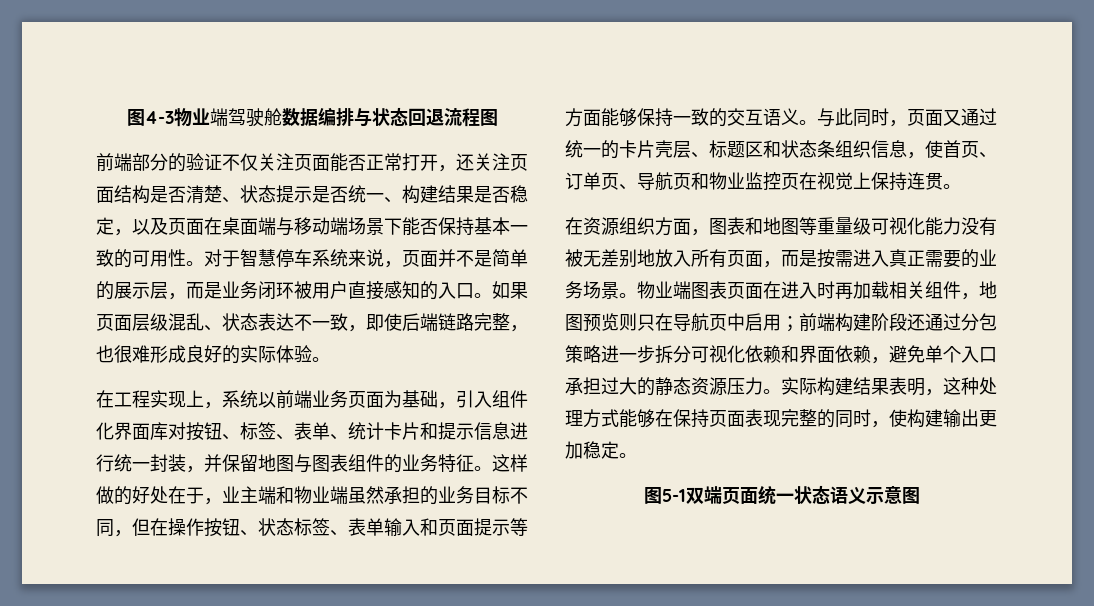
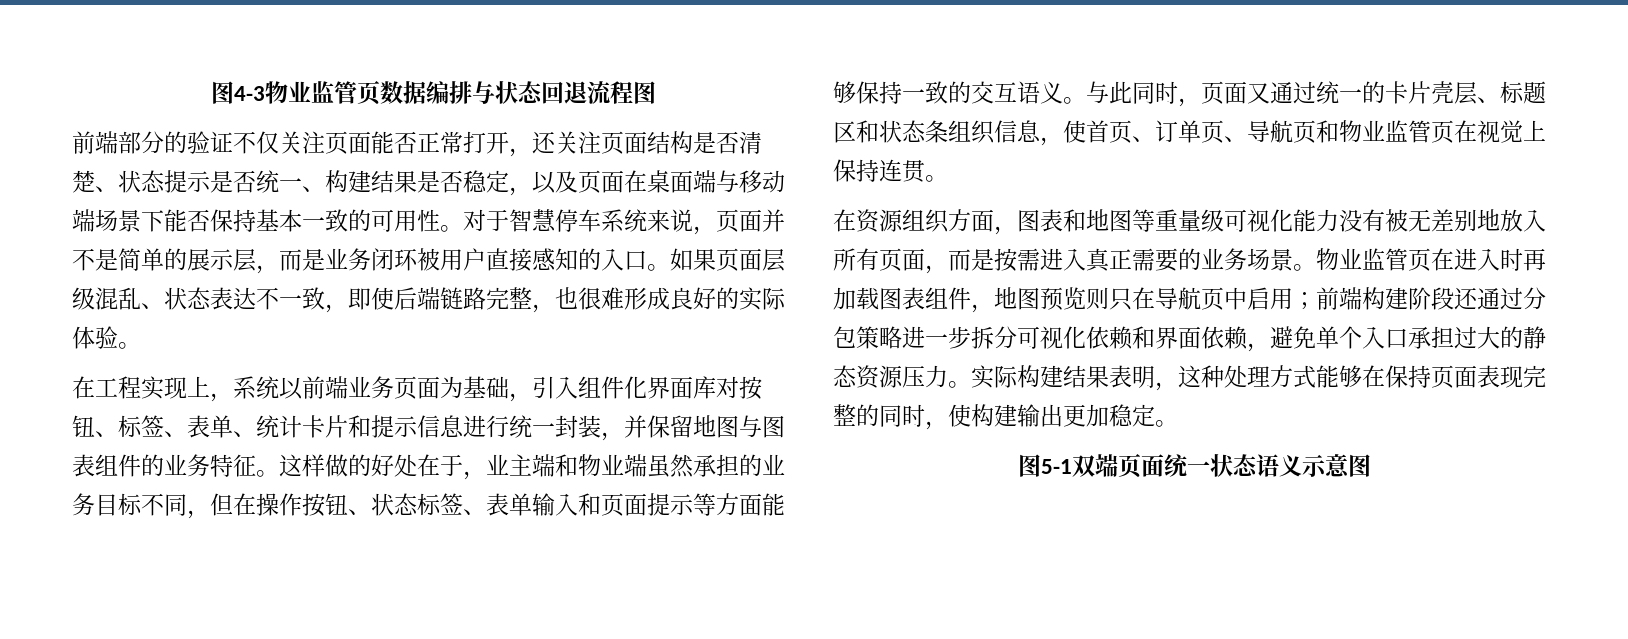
- 图4-3物业端驾驶舱数据编排与状态回退流程图
+ 图4-3物业监管页数据编排与状态回退流程图
- 与此同时，页面又通过统一的卡片壳层、标题区和状态条组织信息，使首页、订单页、导航页和物业监控页在视觉上保持连贯。
+ 与此同时，页面又通过统一的卡片壳层、标题区和状态条组织信息，使首页、订单页、导航页和物业监管页在视觉上保持连贯。
- 物业端图表页面在进入时再加载相关组件，地图预览则只在导航页中启用；前端构建阶段还通过分包策略进一步拆分可视化依赖和界面依赖，避免单个入口承担过大的静态资源压力。
+ 物业监管页在进入时再加载图表组件，地图预览则只在导航页中启用；前端构建阶段还通过分包策略进一步拆分可视化依赖和界面依赖，避免单个入口承担过大的静态资源压力。

